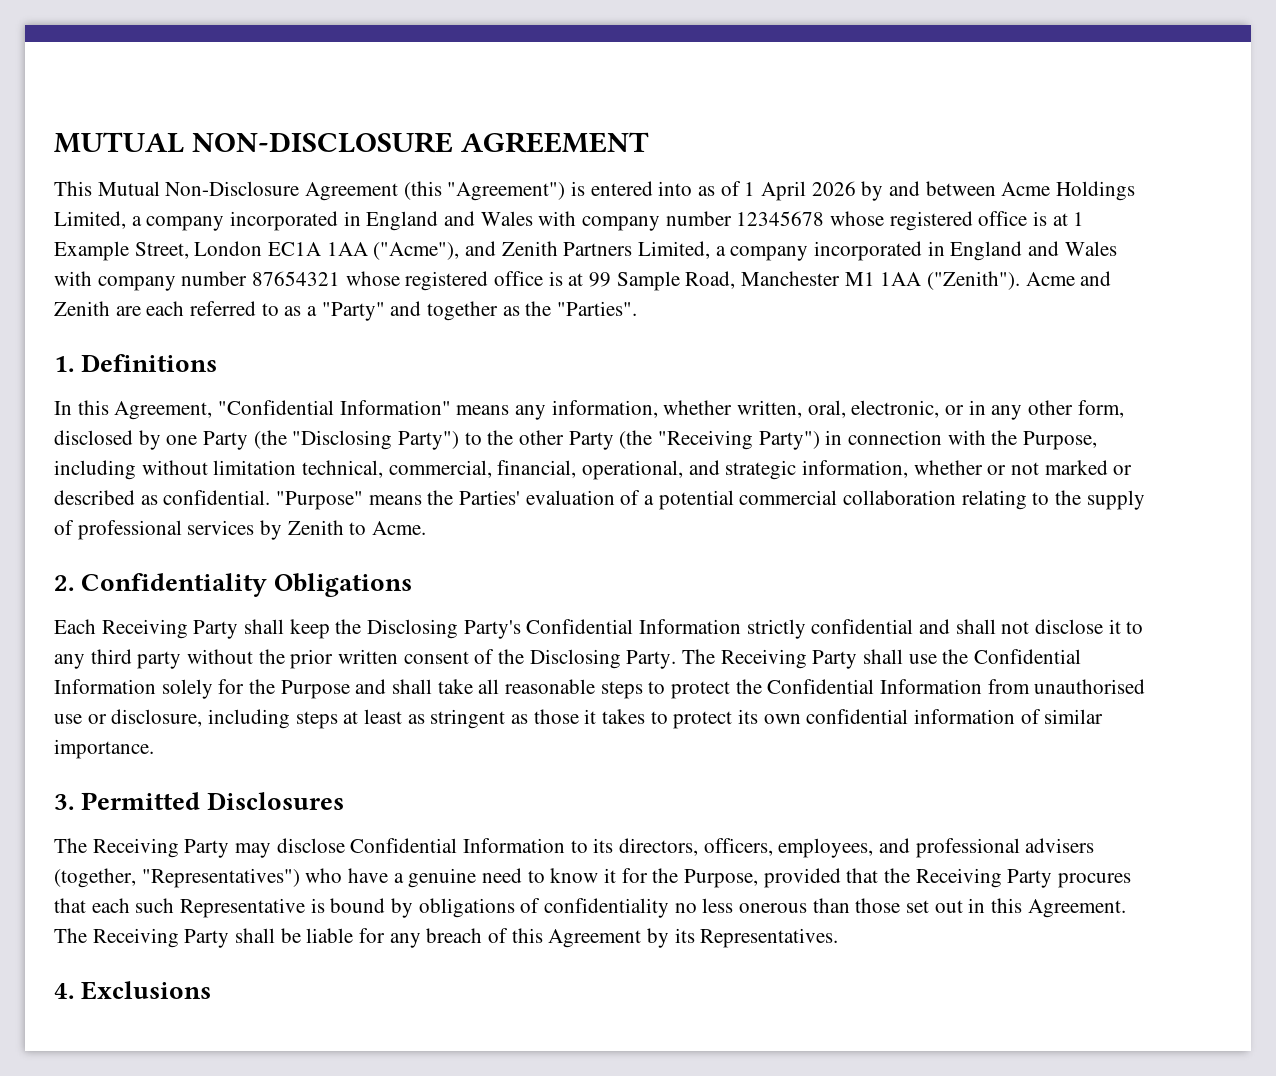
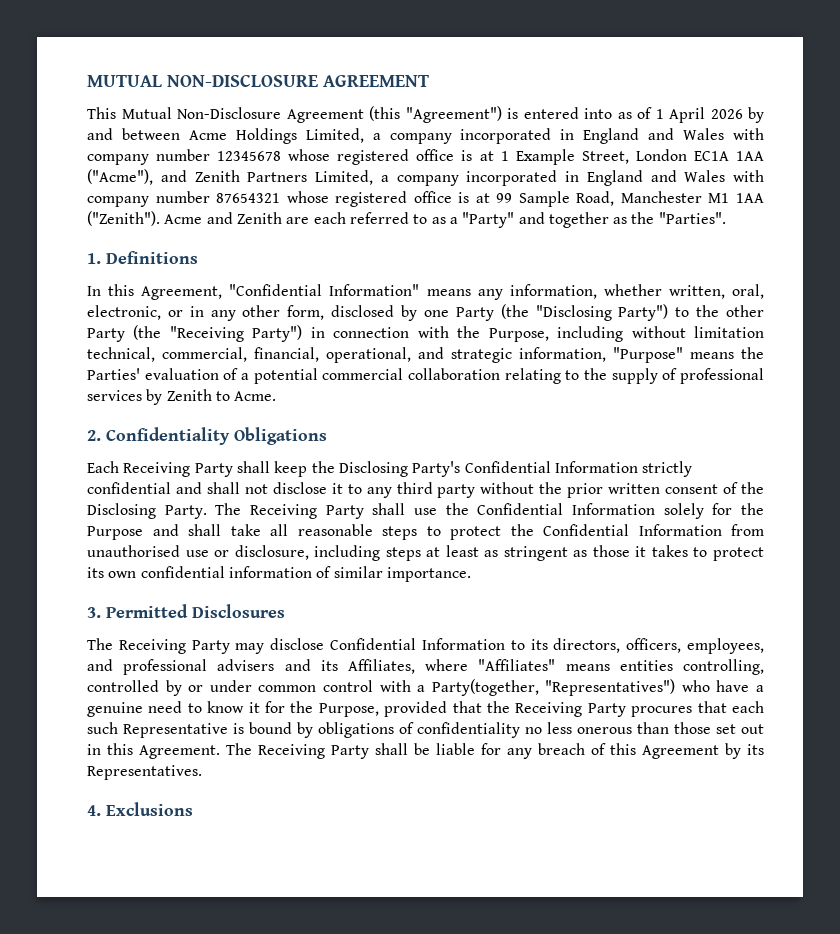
- In this Agreement, "Confidential Information" means any information, whether written, oral, electronic, or in any other form, disclosed by one Party (the "Disclosing Party") to the other Party (the "Receiving Party") in connection with the Purpose, including without limitation technical, commercial, financial, operational, and strategic information, whether or not marked or described as confidential. "Purpose" means the Parties' evaluation of a potential commercial collaboration relating to the supply of professional services by Zenith to Acme.
+ In this Agreement, "Confidential Information" means any information, whether written, oral, electronic, or in any other form, disclosed by one Party (the "Disclosing Party") to the other Party (the "Receiving Party") in connection with the Purpose, including without limitation technical, commercial, financial, operational, and strategic information, "Purpose" means the Parties' evaluation of a potential commercial collaboration relating to the supply of professional services by Zenith to Acme.
- The Receiving Party may disclose Confidential Information to its directors, officers, employees, and professional advisers (together, "Representatives") who have a genuine need to know it for the Purpose, provided that the Receiving Party procures that each such Representative is bound by obligations of confidentiality no less onerous than those set out in this Agreement.
+ The Receiving Party may disclose Confidential Information to its directors, officers, employees, and professional advisers and its Affiliates, where "Affiliates" means entities controlling, controlled by or under common control with a Party(together, "Representatives") who have a genuine need to know it for the Purpose, provided that the Receiving Party procures that each such Representative is bound by obligations of confidentiality no less onerous than those set out in this Agreement.

